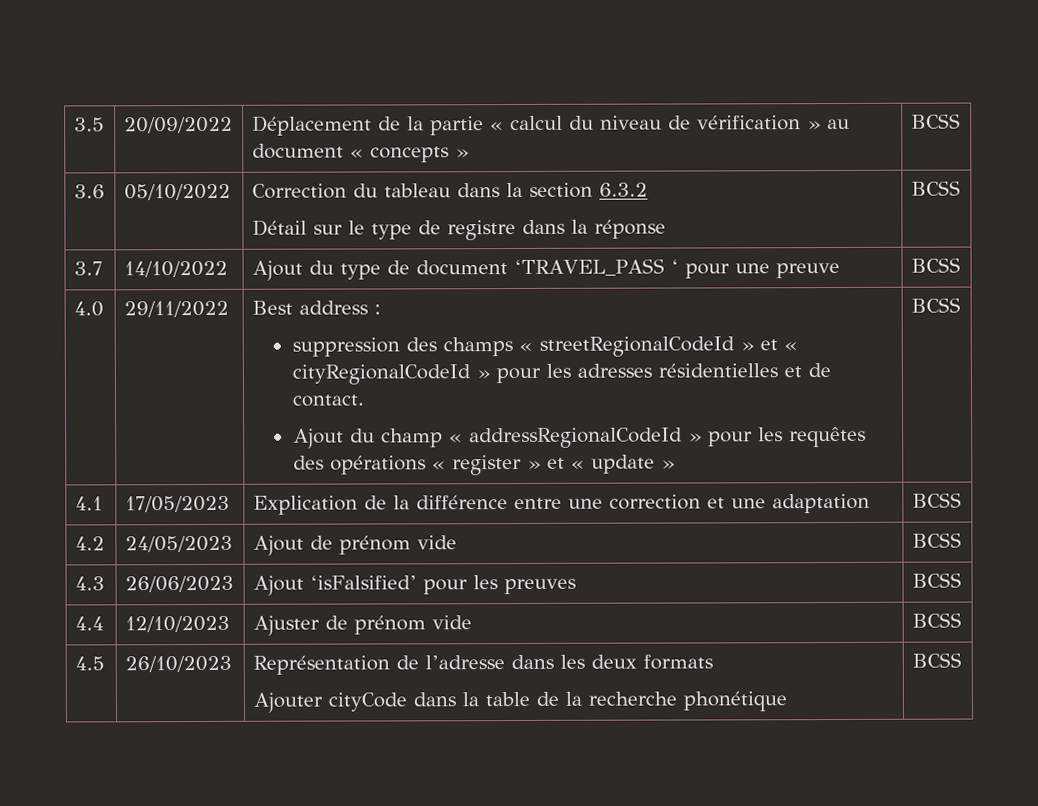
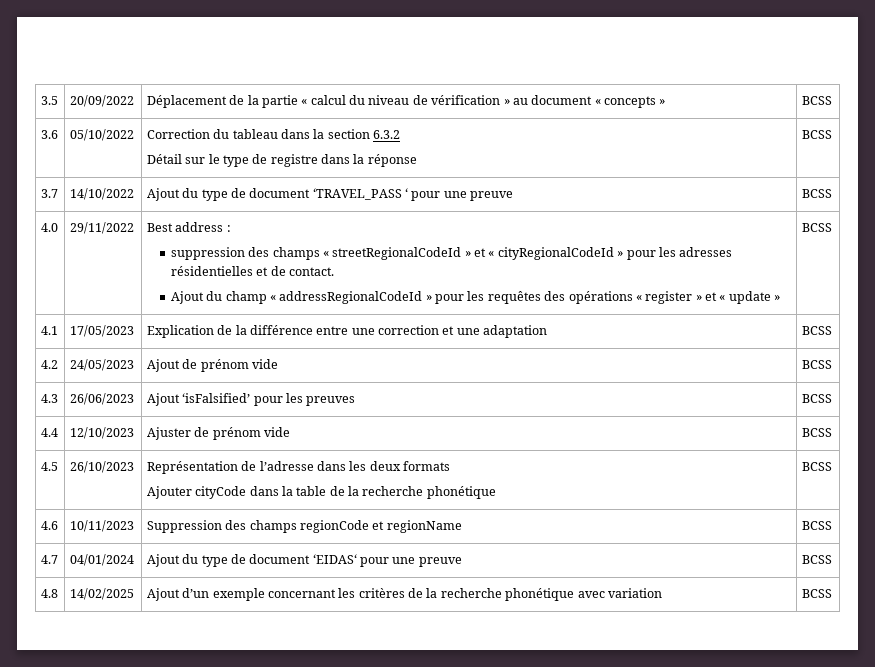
+ 4.6 | 10/11/2023 | Suppression des champs regionCode et regionName | BCSS
+ 4.7 | 04/01/2024 | Ajout du type de document ‘EIDAS‘ pour une preuve | BCSS
+ 4.8 | 14/02/2025 | Ajout d’un exemple concernant les critères de la recherche phonétique avec variation | BCSS

